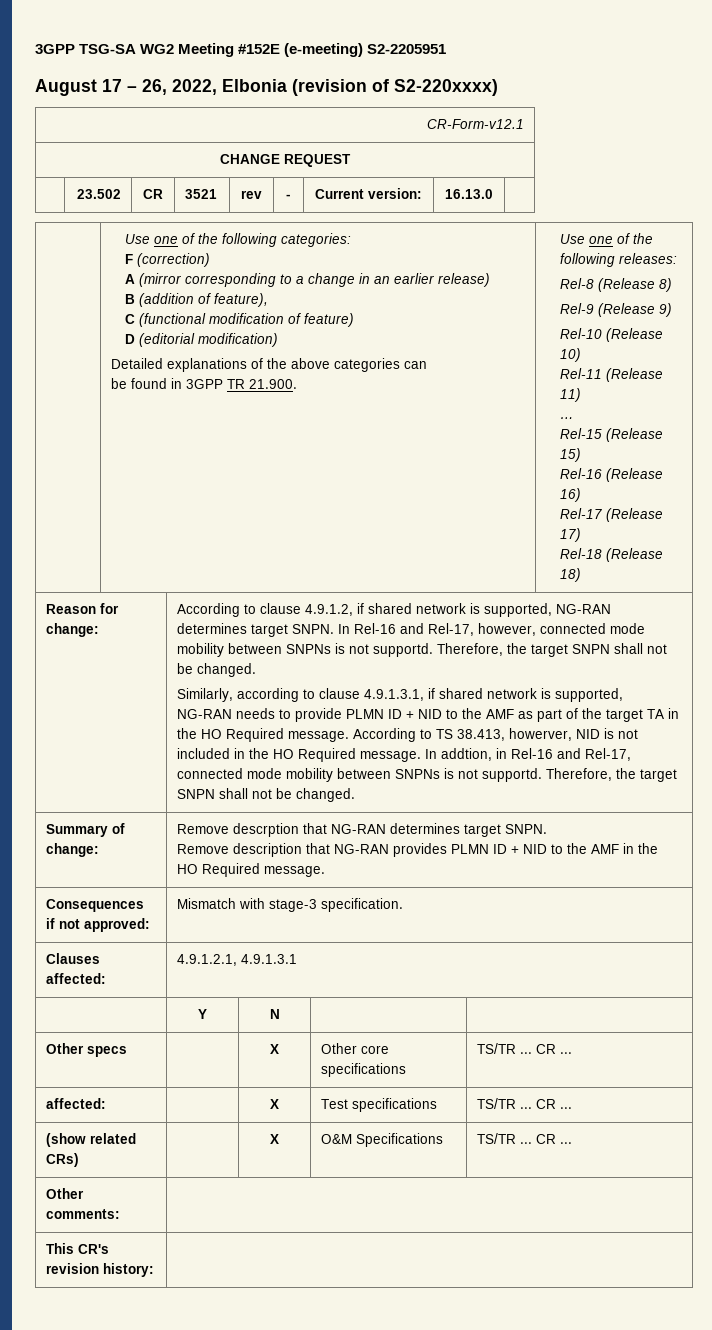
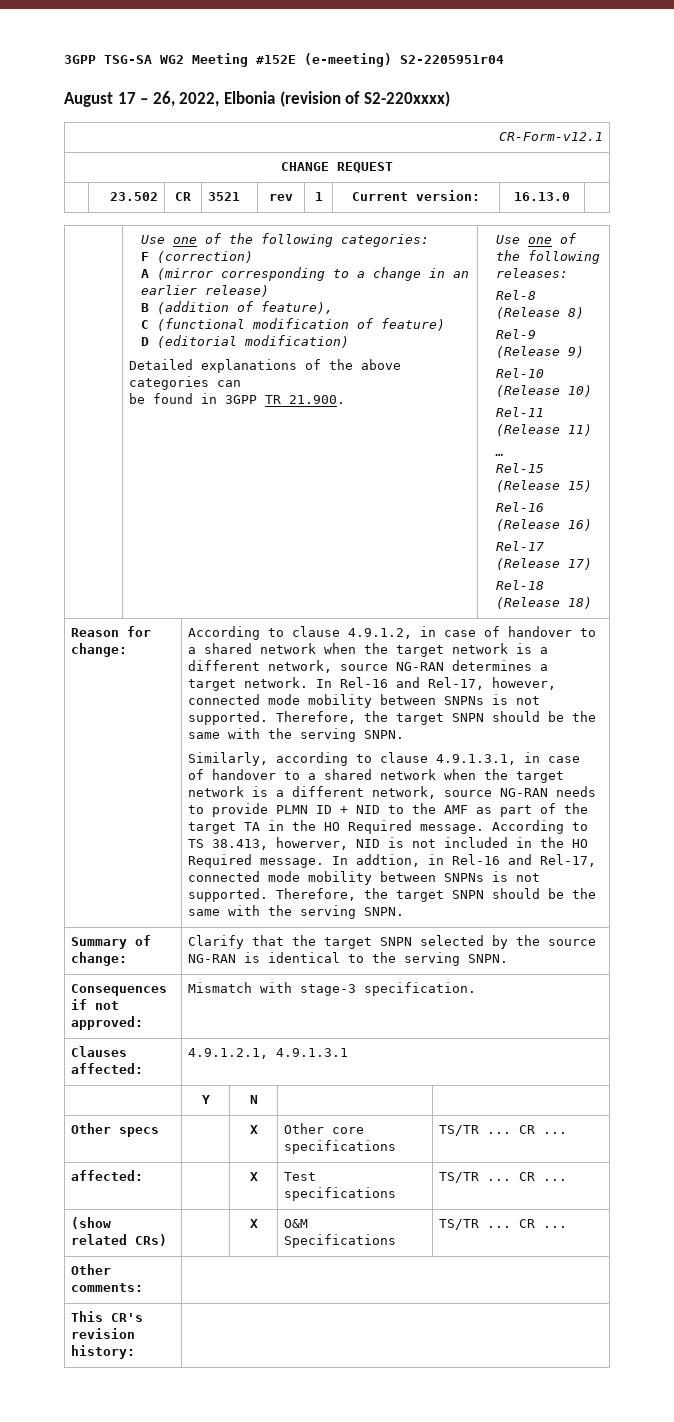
- 3GPP TSG-SA WG2 Meeting #152E (e-meeting) S2-2205951
+ 3GPP TSG-SA WG2 Meeting #152E (e-meeting) S2-2205951r04
- | 23.502 | CR | 3521 | rev | - | Current version: | 16.13.0 |
+ | 23.502 | CR | 3521 | rev | 1 | Current version: | 16.13.0 |
- According to clause 4.9.1.2, if shared network is supported, NG-RAN determines target SNPN.
+ According to clause 4.9.1.2, in case of handover to a shared network when the target network is a different network, source NG-RAN determines a target network.
- In Rel-16 and Rel-17, however, connected mode mobility between SNPNs is not supportd. Therefore, the target SNPN shall not be changed.
+ In Rel-16 and Rel-17, however, connected mode mobility between SNPNs is not supported. Therefore, the target SNPN should be the same with the serving SNPN.
- Similarly, according to clause 4.9.1.3.1, if shared network is supported, NG-RAN needs to provide PLMN ID + NID to the AMF as part of the target TA in the HO Required message.
+ Similarly, according to clause 4.9.1.3.1, in case of handover to a shared network when the target network is a different network, source NG-RAN needs to provide PLMN ID + NID to the AMF as part of the target TA in the HO Required message.
- In addtion, in Rel-16 and Rel-17, connected mode mobility between SNPNs is not supportd. Therefore, the target SNPN shall not be changed.
- Summary of change: | Remove descrption that NG-RAN determines target SNPN.
- Remove description that NG-RAN provides PLMN ID + NID to the AMF in the HO Required message.
+ In addtion, in Rel-16 and Rel-17, connected mode mobility between SNPNs is not supported. Therefore, the target SNPN should be the same with the serving SNPN.
+ Summary of change: | Clarify that the target SNPN selected by the source NG-RAN is identical to the serving SNPN.

